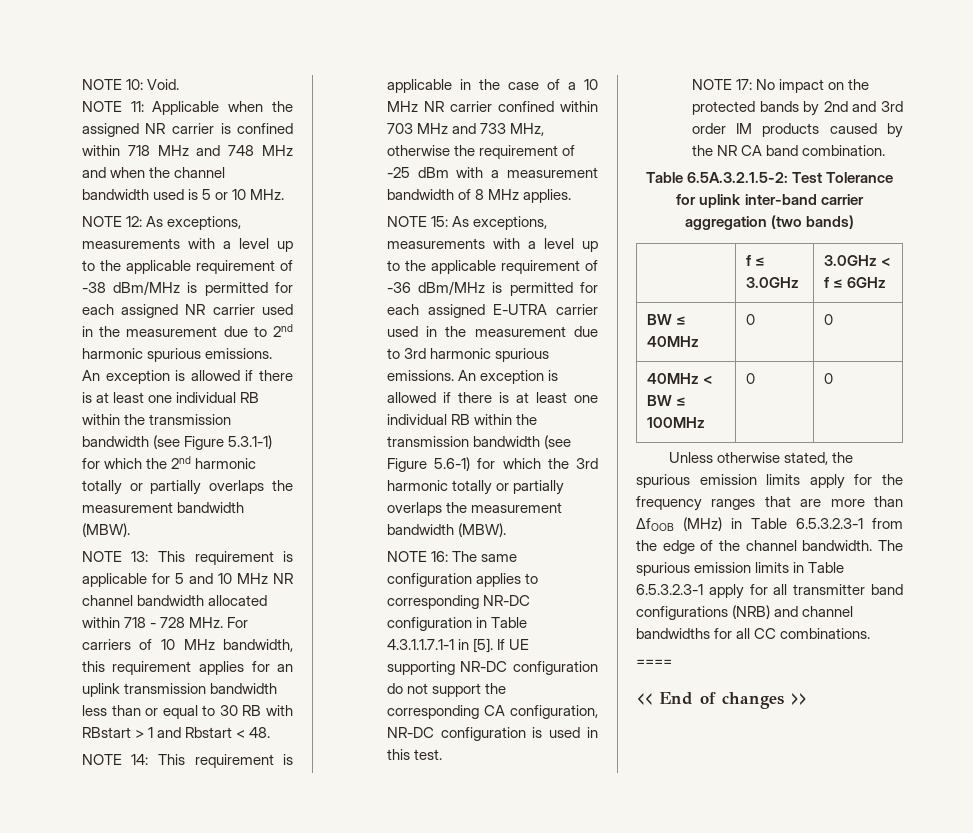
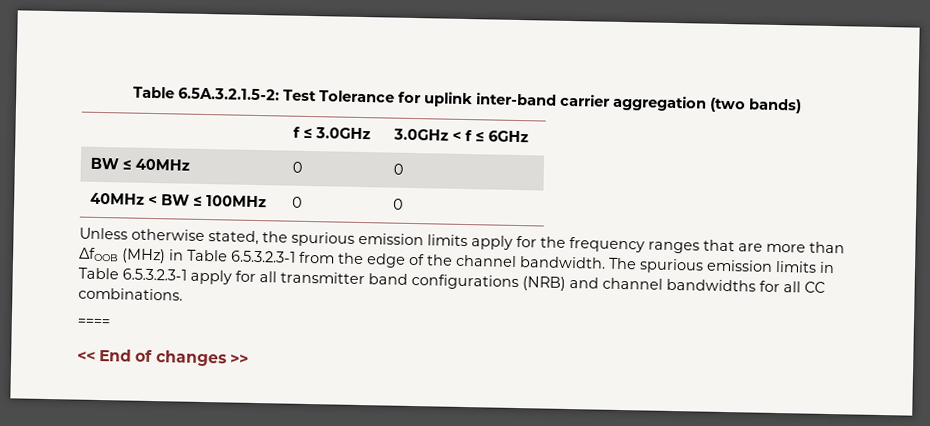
- NOTE 10: Void.
- NOTE 11: Applicable when the assigned NR carrier is confined within 718 MHz and 748 MHz and when the channel bandwidth used is 5 or 10 MHz.
- NOTE 12: As exceptions, measurements with a level up to the applicable requirement of -38 dBm/MHz is permitted for each assigned NR carrier used in the measurement due to 2nd harmonic spurious emissions. An exception is allowed if there is at least one individual RB within the transmission bandwidth (see Figure 5.3.1-1) for which the 2nd harmonic totally or partially overlaps the measurement bandwidth (MBW).
- NOTE 13: This requirement is applicable for 5 and 10 MHz NR channel bandwidth allocated within 718 - 728 MHz. For carriers of 10 MHz bandwidth, this requirement applies for an uplink transmission bandwidth less than or equal to 30 RB with RBstart > 1 and Rbstart < 48.
- NOTE 14: This requirement is applicable in the case of a 10 MHz NR carrier confined within 703 MHz and 733 MHz, otherwise the requirement of -25 dBm with a measurement bandwidth of 8 MHz applies.
- NOTE 15: As exceptions, measurements with a level up to the applicable requirement of -36 dBm/MHz is permitted for each assigned E-UTRA carrier used in the measurement due to 3rd harmonic spurious emissions. An exception is allowed if there is at least one individual RB within the transmission bandwidth (see Figure 5.6-1) for which the 3rd harmonic totally or partially overlaps the measurement bandwidth (MBW).
- NOTE 16: The same configuration applies to corresponding NR-DC configuration in Table 4.3.1.1.7.1-1 in [5]. If UE supporting NR-DC configuration do not support the corresponding CA configuration, NR-DC configuration is used in this test.
- NOTE 17: No impact on the protected bands by 2nd and 3rd order IM products caused by the NR CA band combination.

